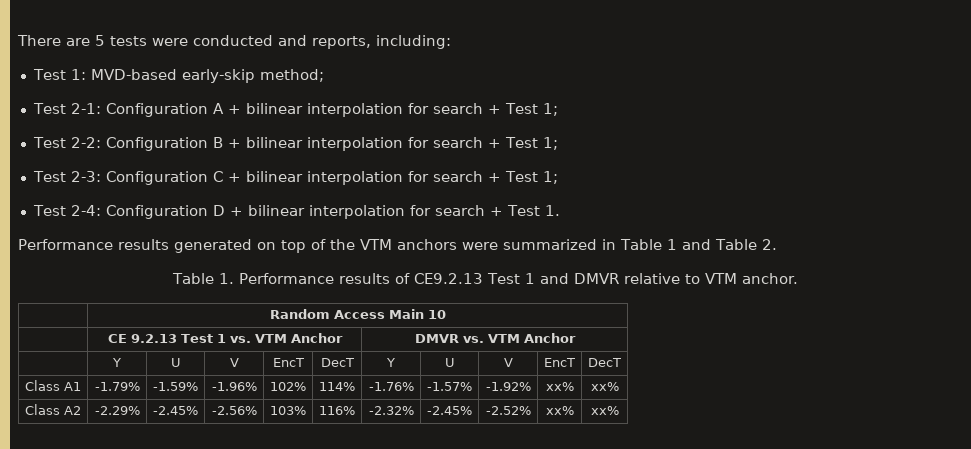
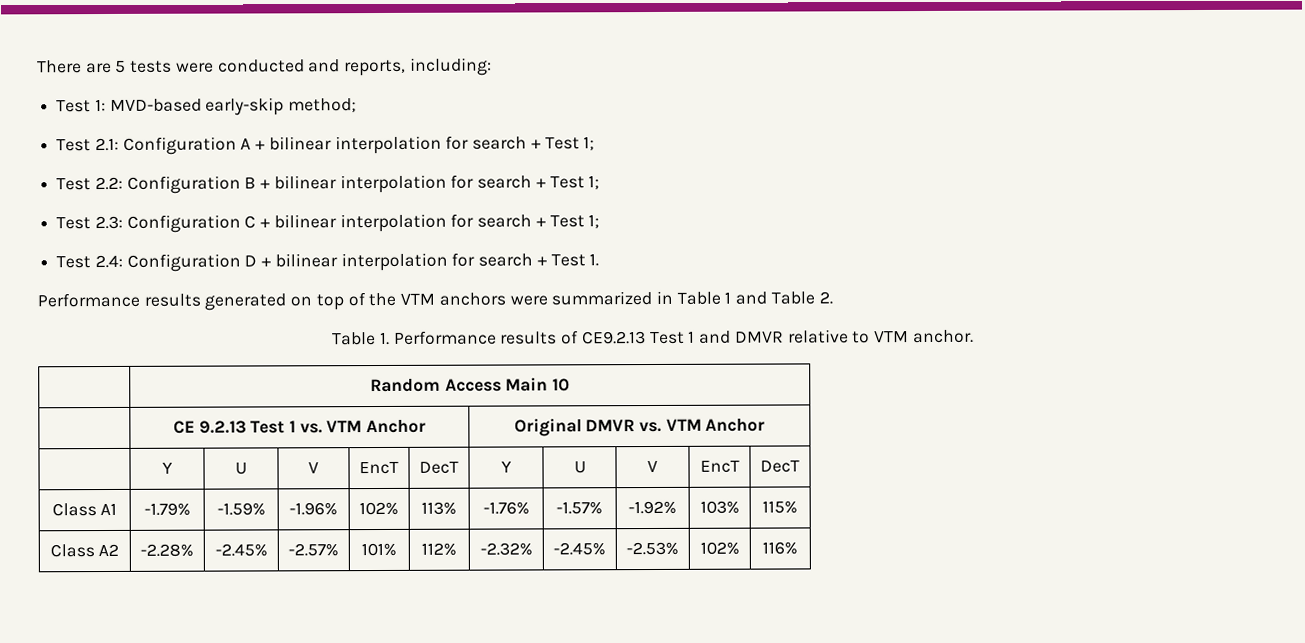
- Test 2-1: Configuration A + bilinear interpolation for search + Test 1;
+ Test 2.1: Configuration A + bilinear interpolation for search + Test 1;
- Test 2-2: Configuration B + bilinear interpolation for search + Test 1;
+ Test 2.2: Configuration B + bilinear interpolation for search + Test 1;
- Test 2-3: Configuration C + bilinear interpolation for search + Test 1;
+ Test 2.3: Configuration C + bilinear interpolation for search + Test 1;
- Test 2-4: Configuration D + bilinear interpolation for search + Test 1.
+ Test 2.4: Configuration D + bilinear interpolation for search + Test 1.
- | CE 9.2.13 Test 1 vs. VTM Anchor | DMVR vs. VTM Anchor
+ | CE 9.2.13 Test 1 vs. VTM Anchor | Original DMVR vs. VTM Anchor
- Class A1 | -1.79% | -1.59% | -1.96% | 102% | 114% | -1.76% | -1.57% | -1.92% | xx% | xx%
+ Class A1 | -1.79% | -1.59% | -1.96% | 102% | 113% | -1.76% | -1.57% | -1.92% | 103% | 115%
- Class A2 | -2.29% | -2.45% | -2.56% | 103% | 116% | -2.32% | -2.45% | -2.52% | xx% | xx%
+ Class A2 | -2.28% | -2.45% | -2.57% | 101% | 112% | -2.32% | -2.45% | -2.53% | 102% | 116%

